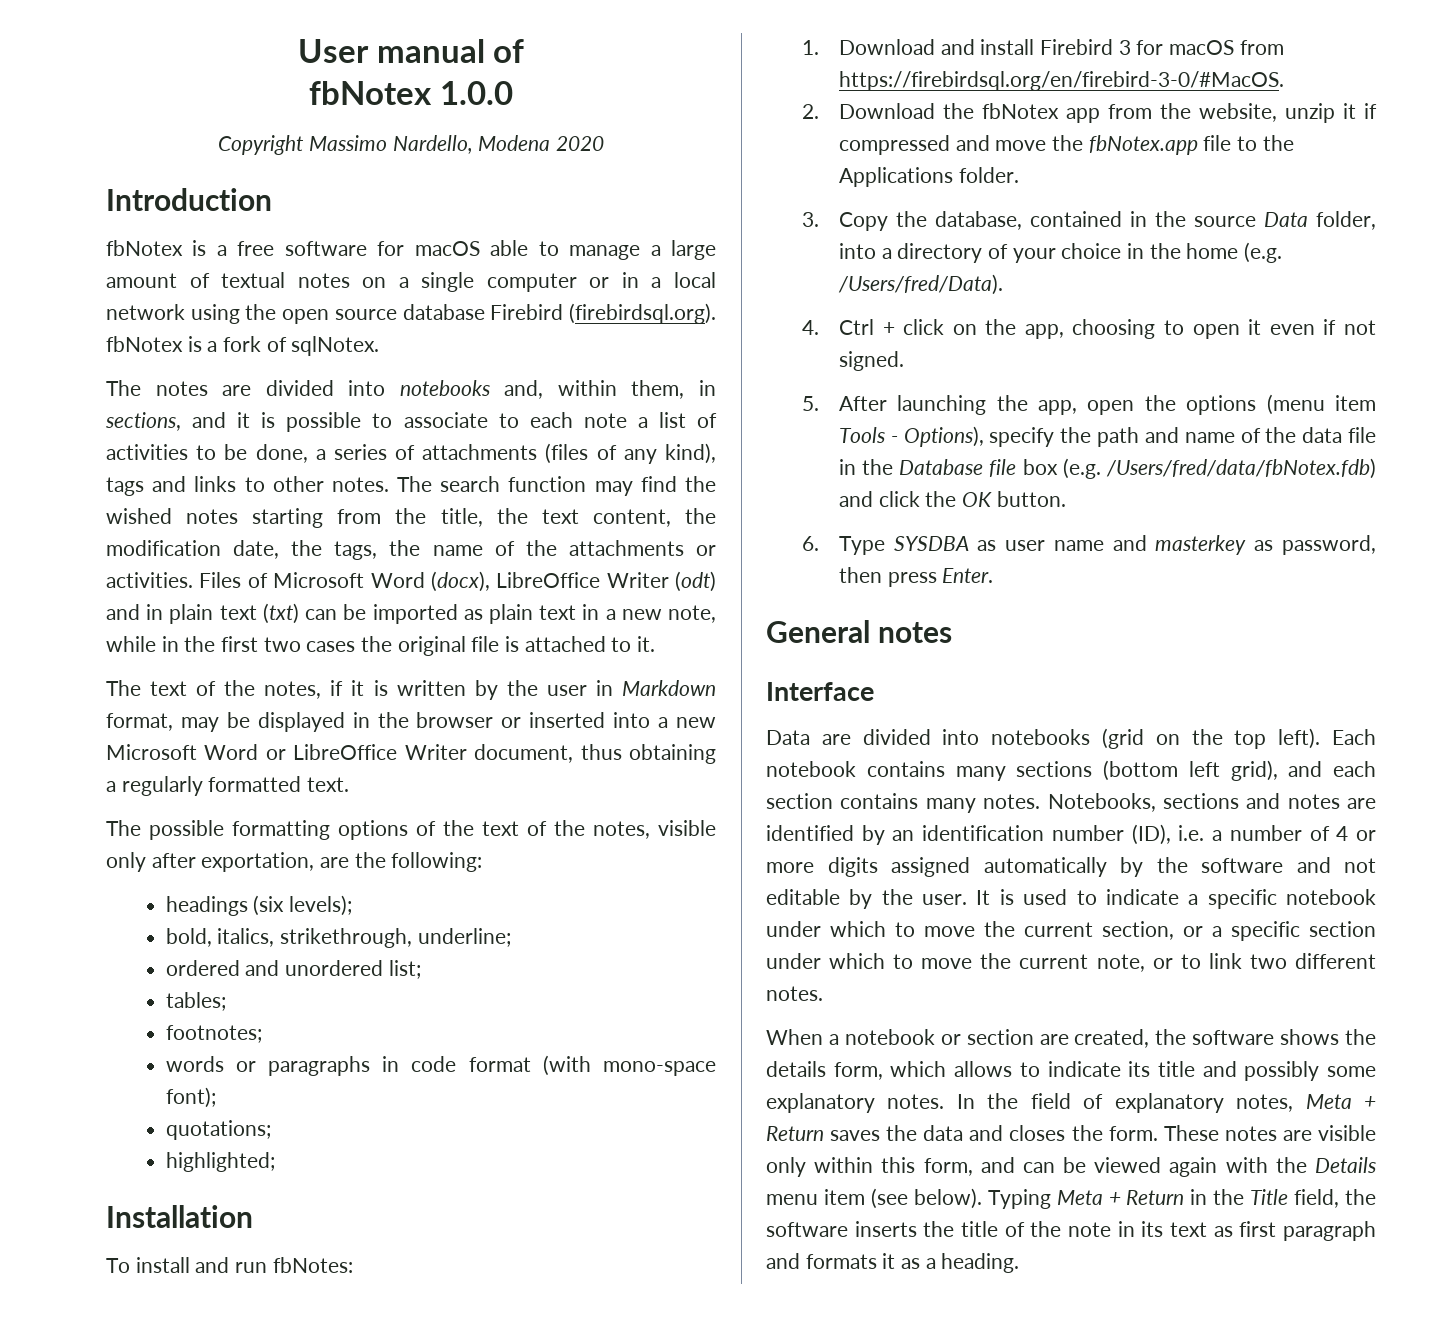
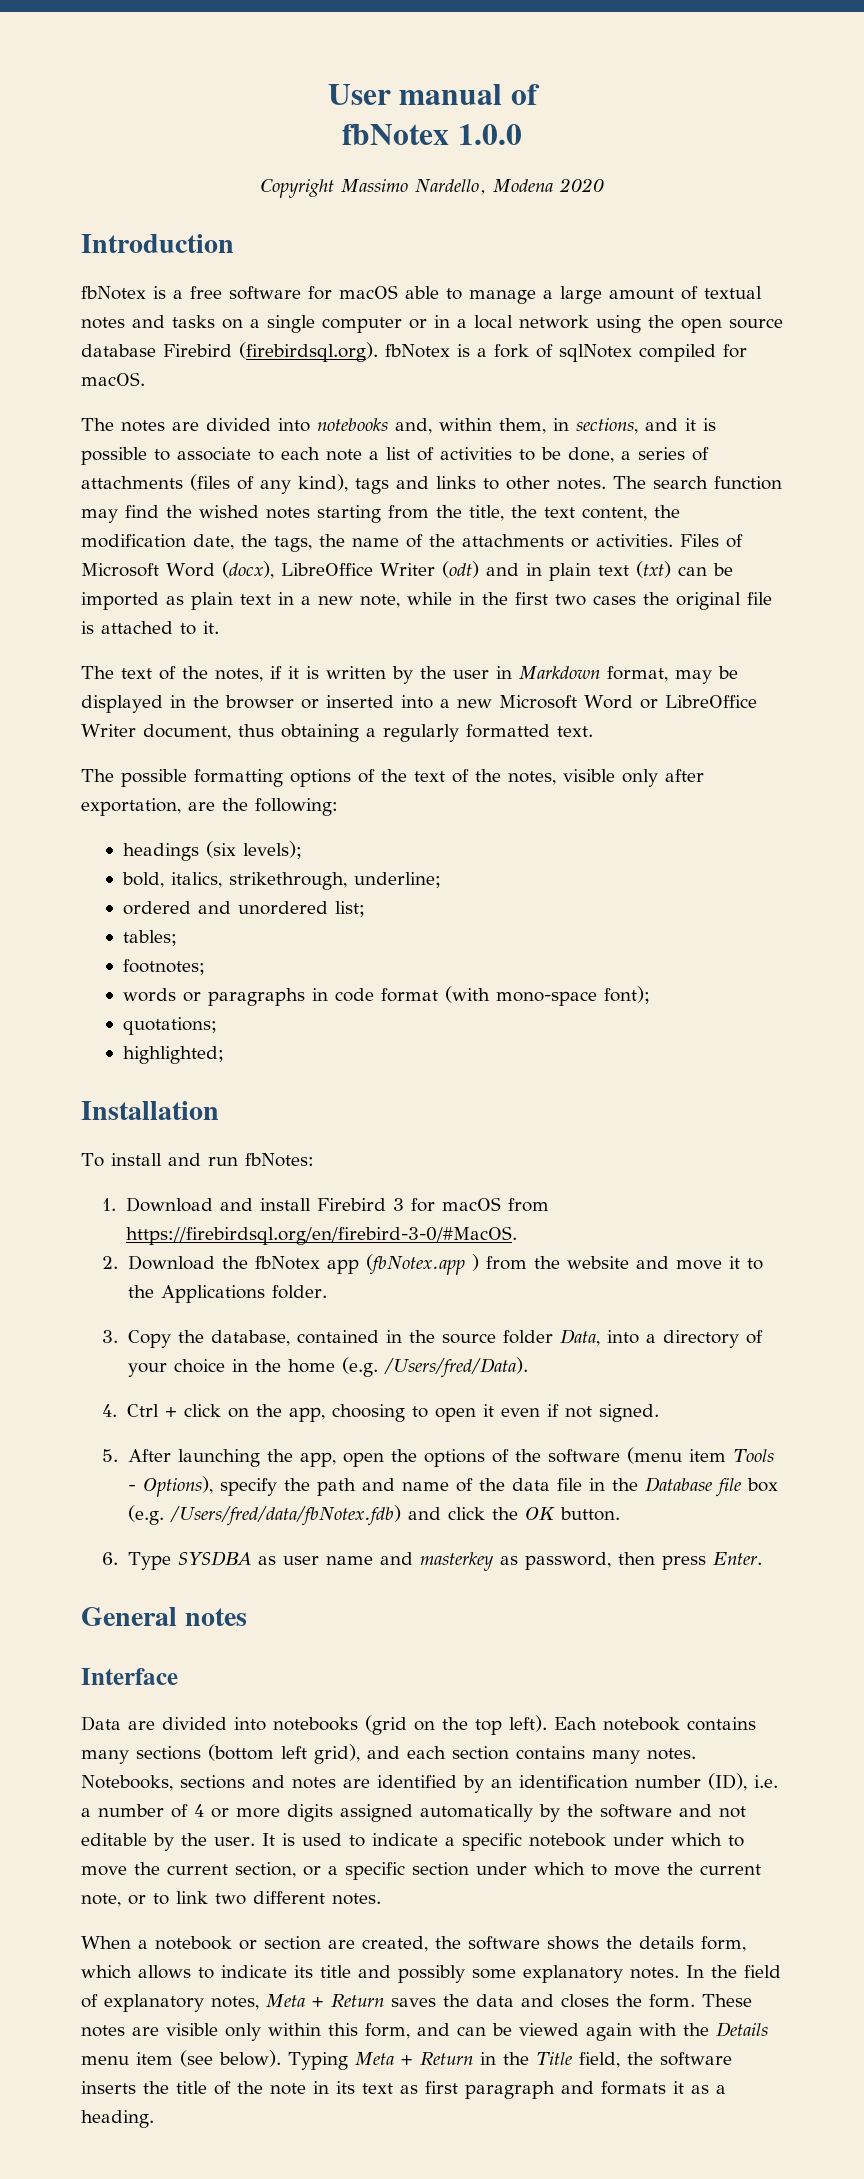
- fbNotex is a free software for macOS able to manage a large amount of textual notes on a single computer or in a local network using the open source database Firebird (firebirdsql.org). fbNotex is a fork of sqlNotex.
+ fbNotex is a free software for macOS able to manage a large amount of textual notes and tasks on a single computer or in a local network using the open source database Firebird (firebirdsql.org). fbNotex is a fork of sqlNotex compiled for macOS.
- 2. Download the fbNotex app from the website, unzip it if compressed and move the fbNotex.app file to the Applications folder.
+ 2. Download the fbNotex app (fbNotex.app ) from the website and move it to the Applications folder.
- 3. Copy the database, contained in the source Data folder, into a directory of your choice in the home (e.g. /Users/fred/Data).
+ 3. Copy the database, contained in the source folder Data, into a directory of your choice in the home (e.g. /Users/fred/Data).
- 5. After launching the app, open the options (menu item Tools - Options), specify the path and name of the data file in the Database file box (e.g. /Users/fred/data/fbNotex.fdb) and click the OK button.
+ 5. After launching the app, open the options of the software (menu item Tools - Options), specify the path and name of the data file in the Database file box (e.g. /Users/fred/data/fbNotex.fdb) and click the OK button.

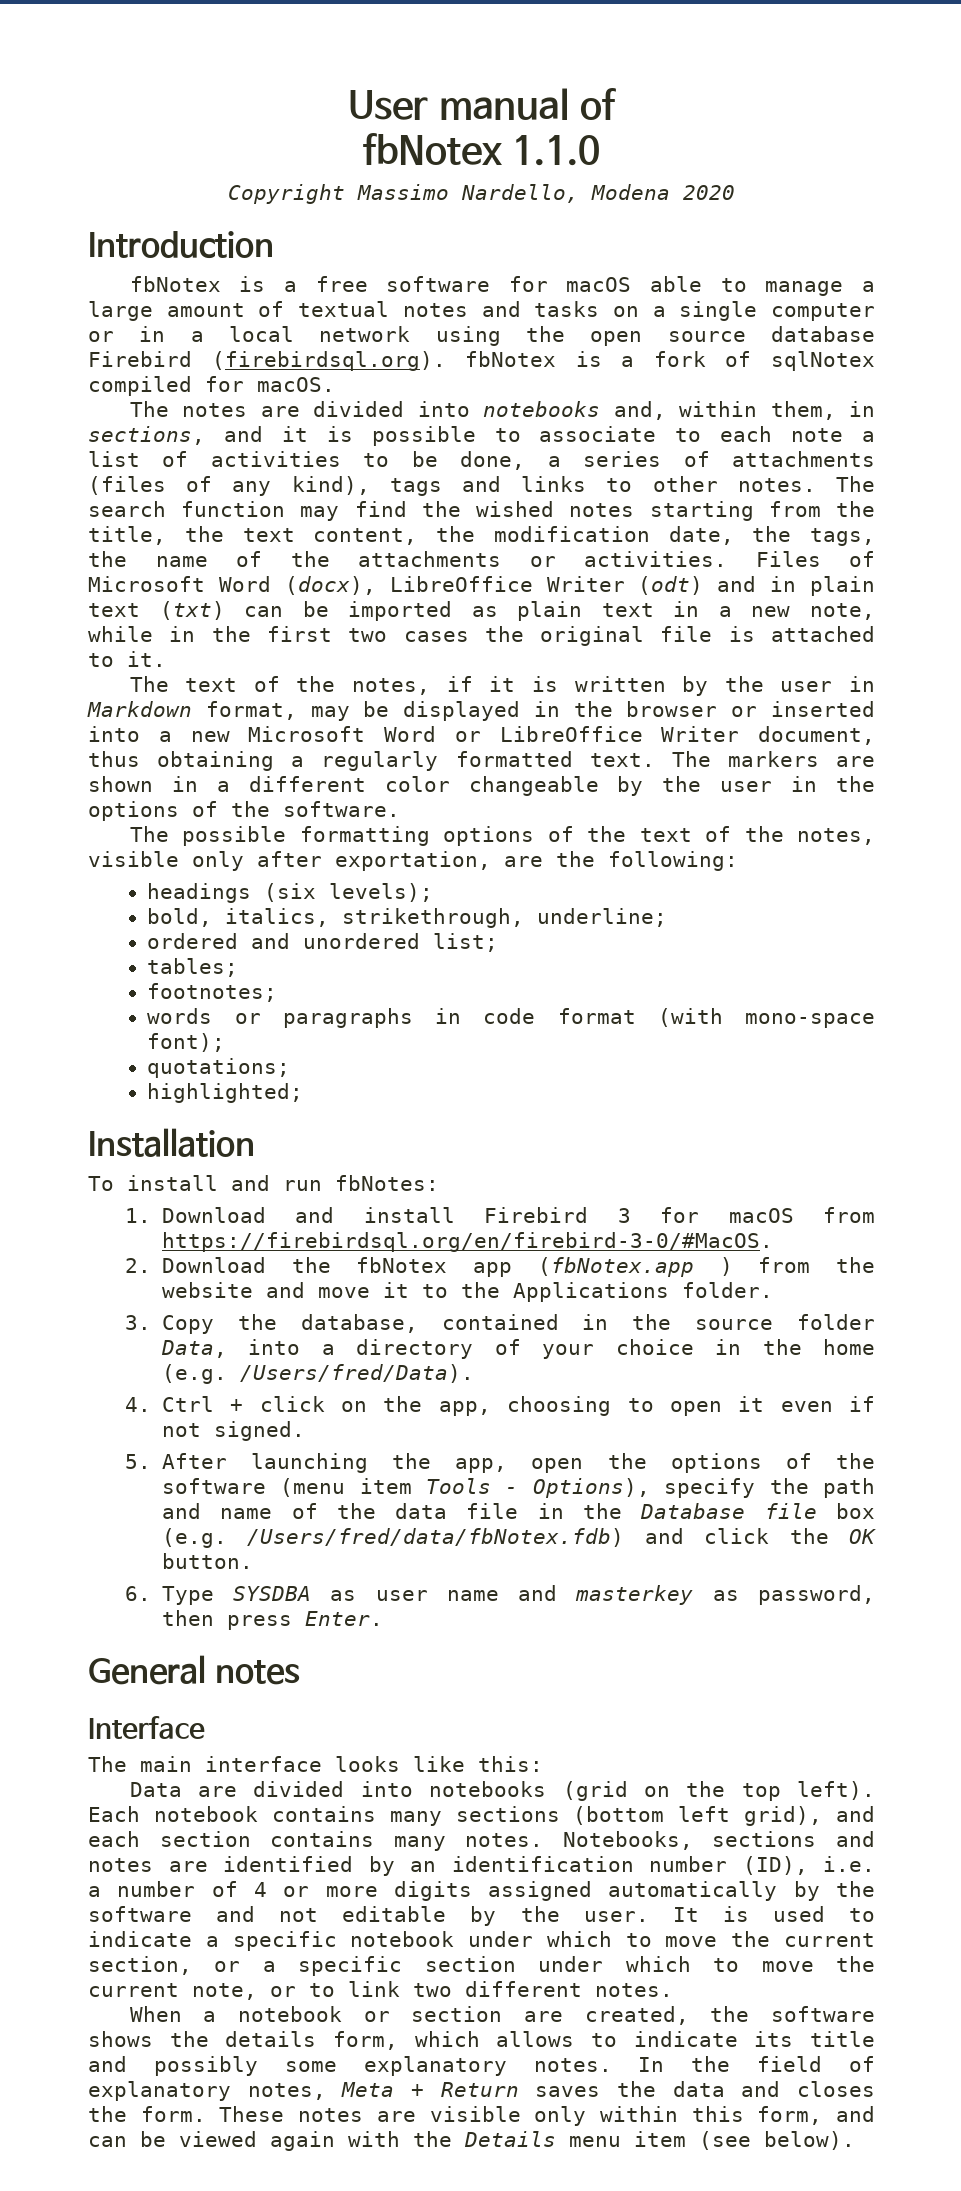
- fbNotex 1.0.0
+ fbNotex 1.1.0
+ The markers are shown in a different color changeable by the user in the options of the software.
+ The main interface looks like this:
- Typing Meta + Return in the Title field, the software inserts the title of the note in its text as first paragraph and formats it as a heading.

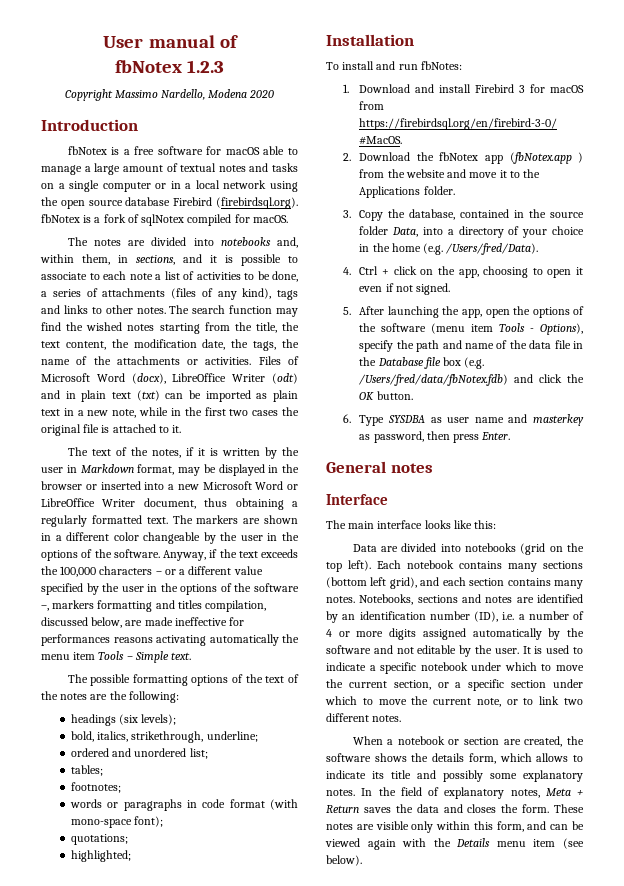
- fbNotex 1.1.0
+ fbNotex 1.2.3
+ Anyway, if the text exceeds the 100,000 characters – or a different value specified by the user in the options of the software –, markers formatting and titles compilation, discussed below, are made ineffective for performances reasons activating automatically the menu item Tools – Simple text.
- The possible formatting options of the text of the notes, visible only after exportation, are the following:
+ The possible formatting options of the text of the notes are the following:

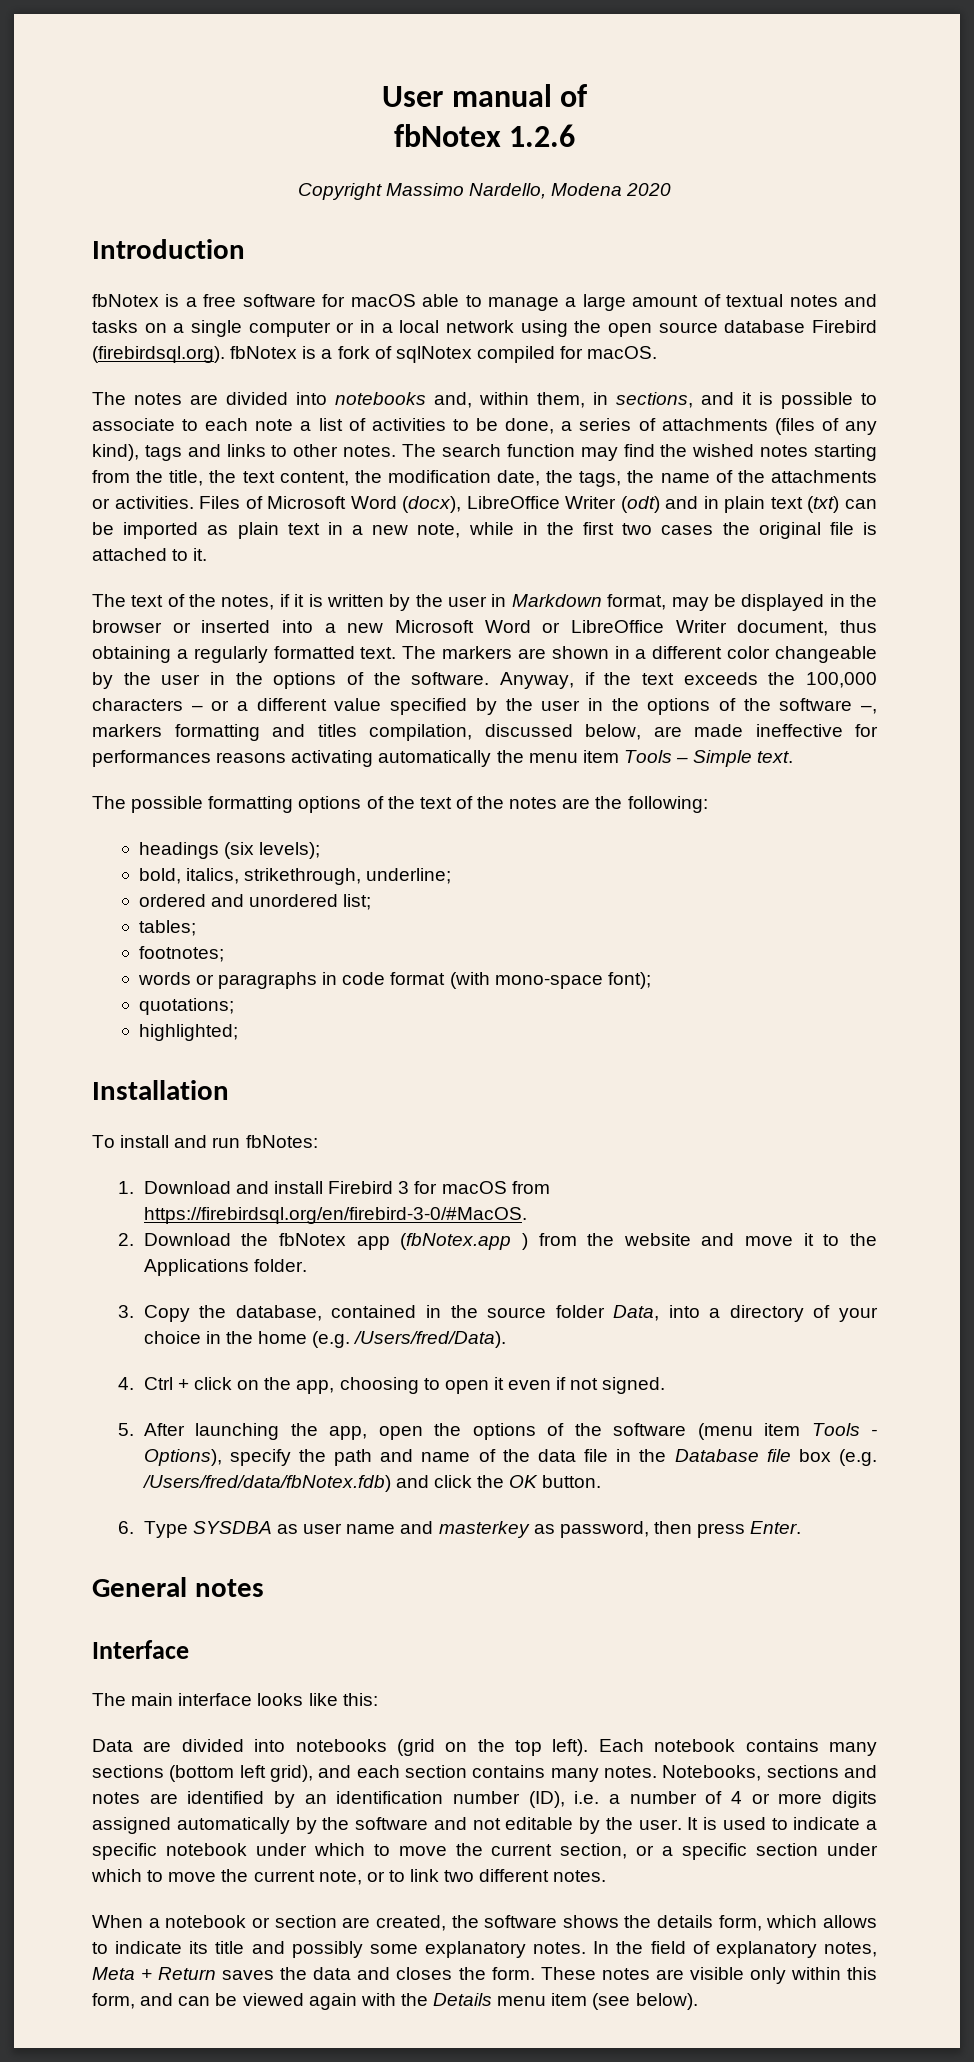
- fbNotex 1.2.3
+ fbNotex 1.2.6

